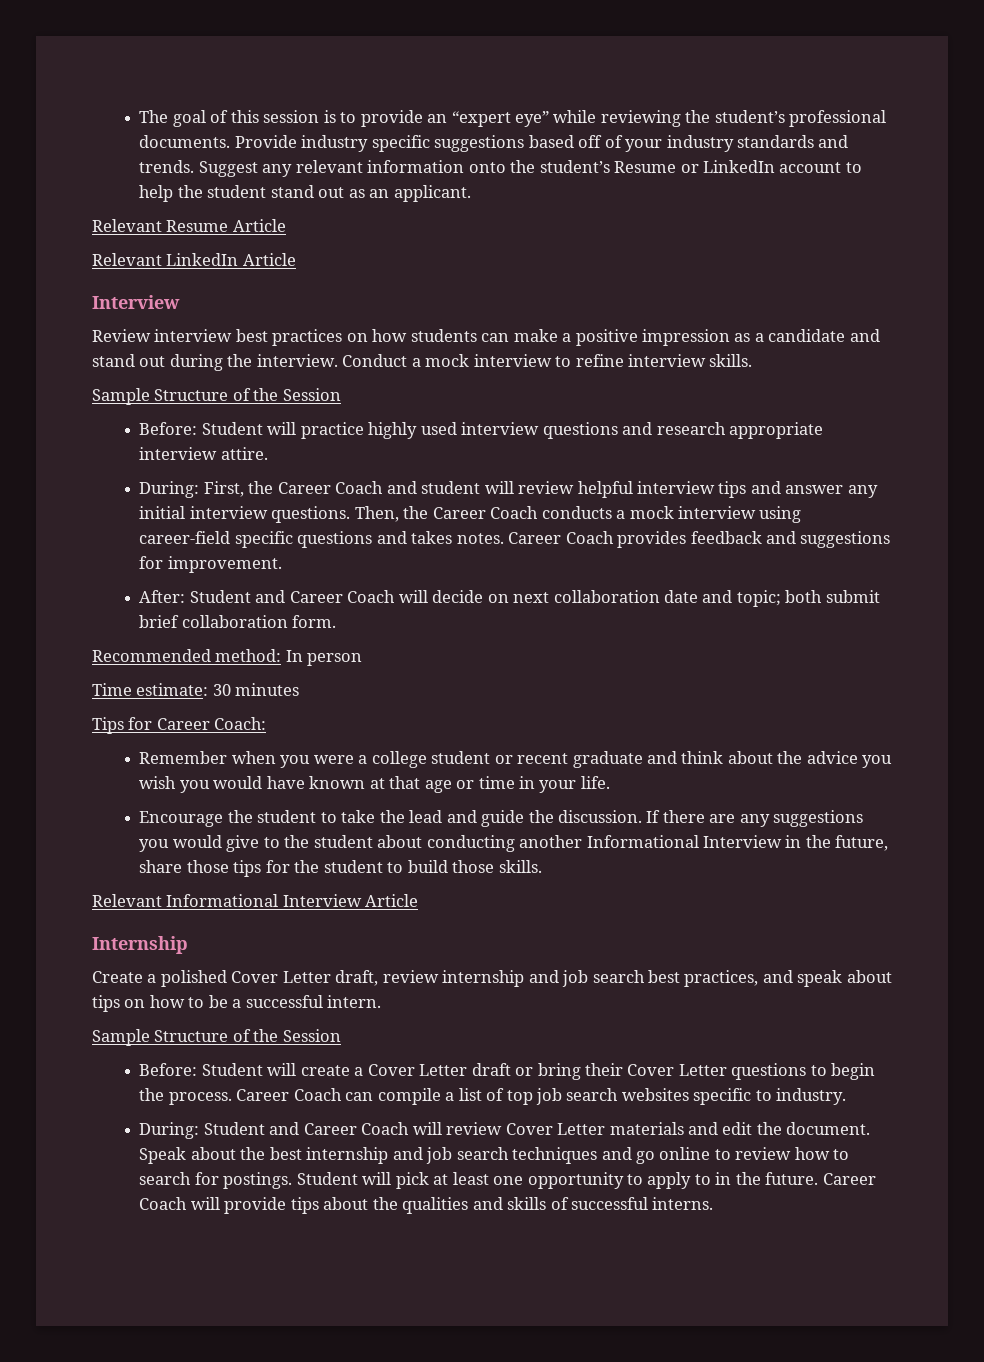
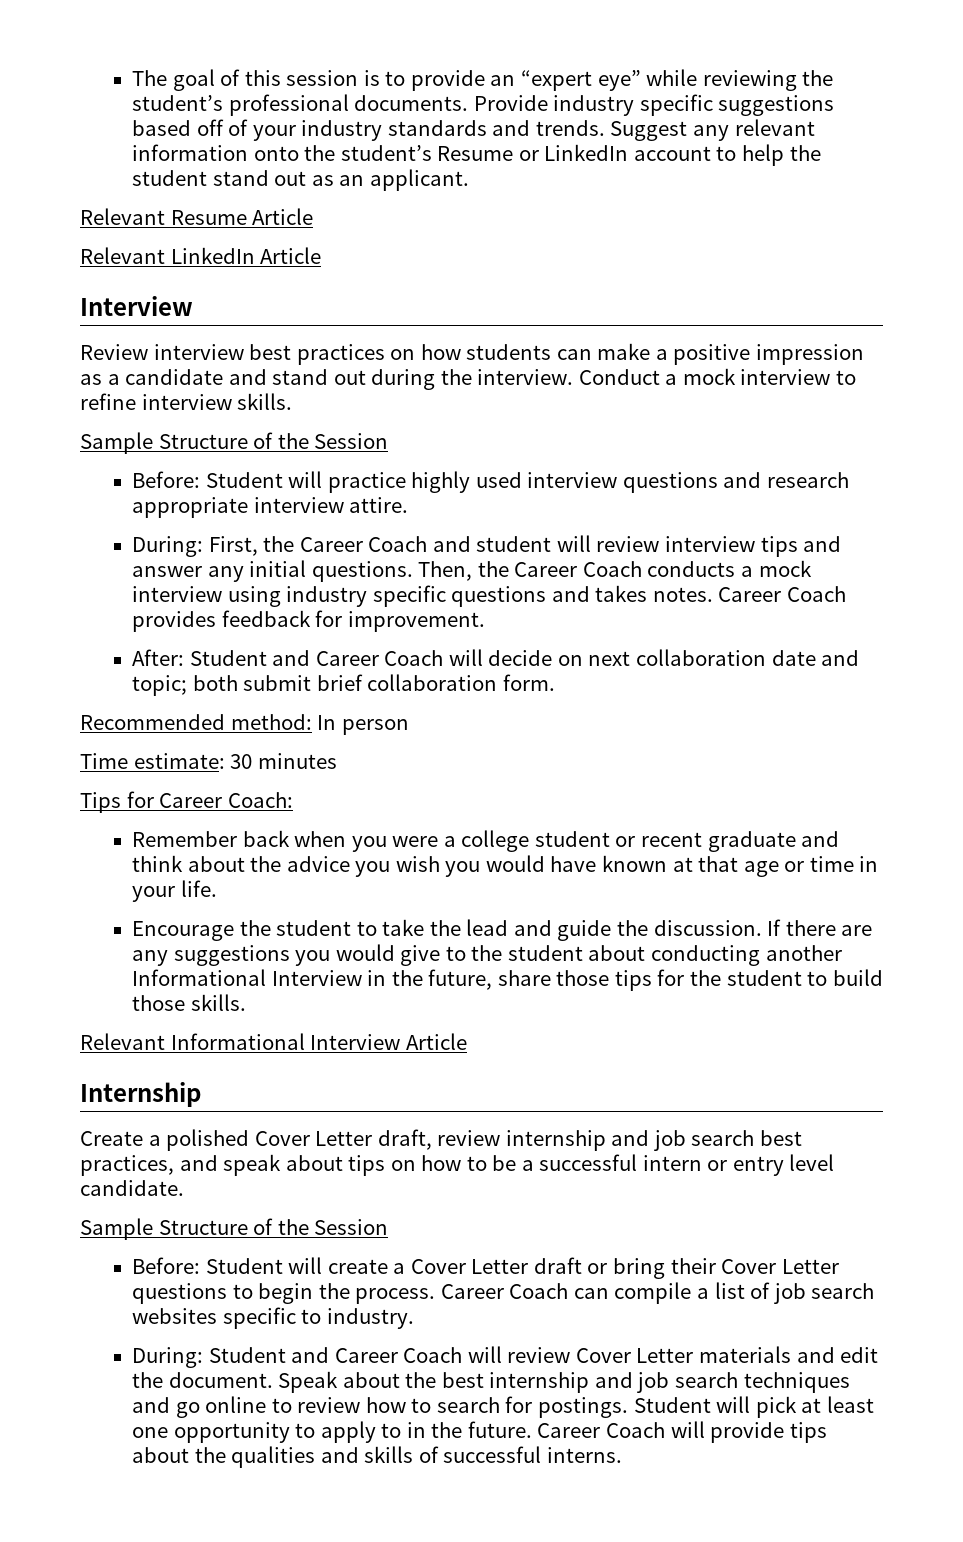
- During: First, the Career Coach and student will review helpful interview tips and answer any initial interview questions.
+ During: First, the Career Coach and student will review interview tips and answer any initial questions.
- Then, the Career Coach conducts a mock interview using career-field specific questions and takes notes.
+ Then, the Career Coach conducts a mock interview using industry specific questions and takes notes.
- Career Coach provides feedback and suggestions for improvement.
+ Career Coach provides feedback for improvement.
- Remember when you were a college student or recent graduate and think about the advice you wish you would have known at that age or time in your life.
+ Remember back when you were a college student or recent graduate and think about the advice you wish you would have known at that age or time in your life.
- Create a polished Cover Letter draft, review internship and job search best practices, and speak about tips on how to be a successful intern.
+ Create a polished Cover Letter draft, review internship and job search best practices, and speak about tips on how to be a successful intern or entry level candidate.
- Career Coach can compile a list of top job search websites specific to industry.
+ Career Coach can compile a list of job search websites specific to industry.

